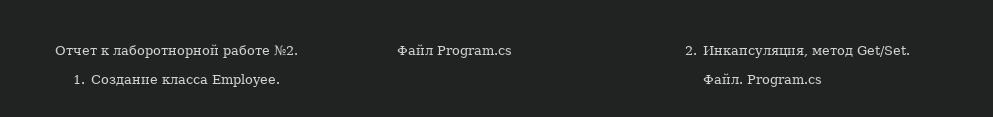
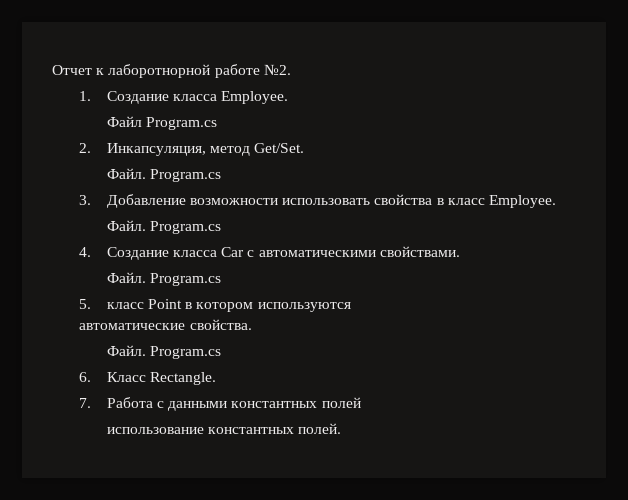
+ 3. Добавление возможности использовать свойства в класс Employee.
+ Файл. Program.cs
+ 4. Создание класса Car с автоматическими свойствами.
+ Файл. Program.cs
+ 5. класс Point в котором используются
+ автоматические свойства.
+ Файл. Program.cs
+ 6. Класс Rectangle.
+ 7. Работа с данными константных полей
+ использование константных полей.

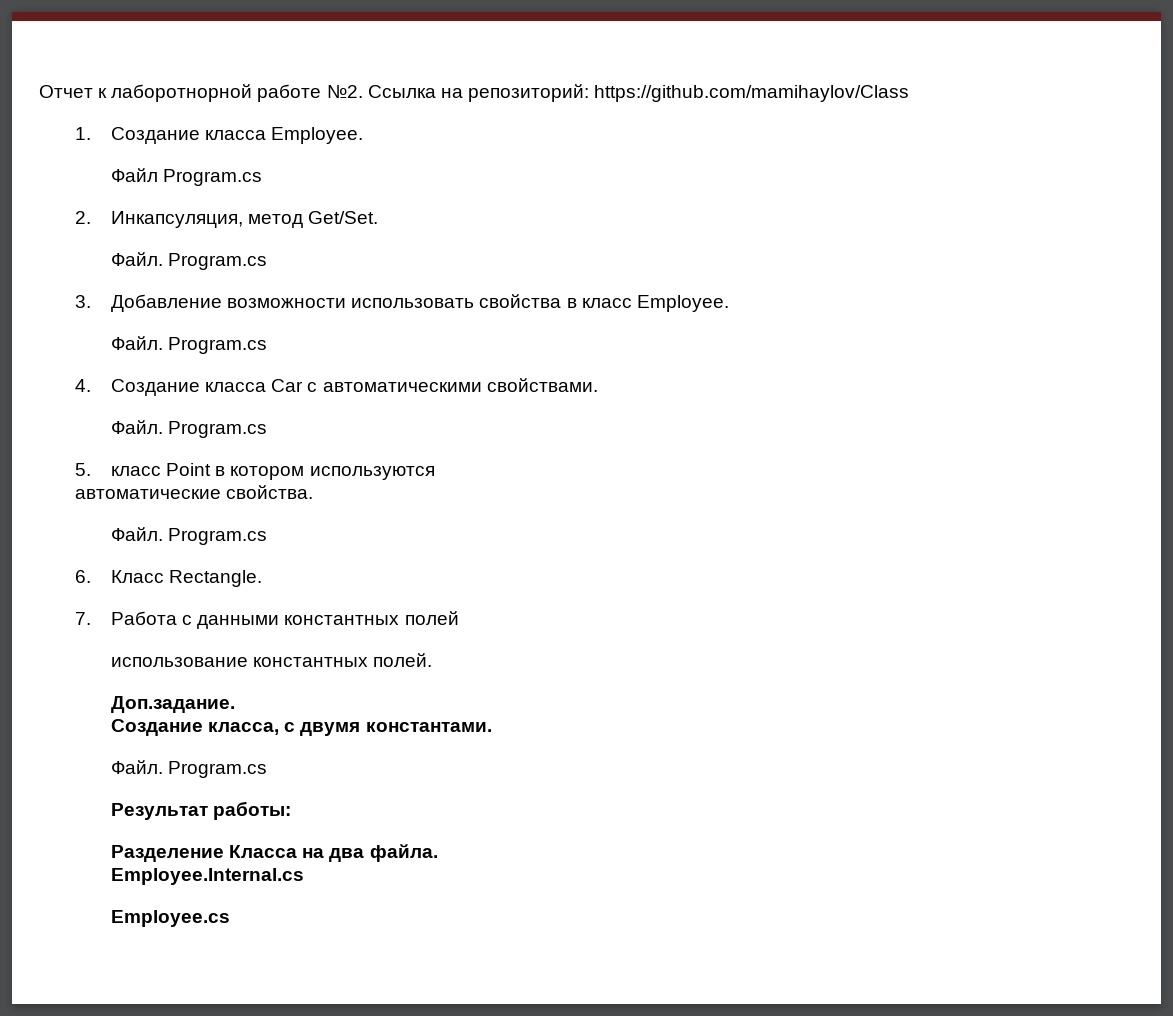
+ Ссылка на репозиторий: https://github.com/mamihaylov/Class
+ Доп.задание.
+ Создание класса, с двумя константами.
+ Файл. Program.cs
+ Результат работы:
+ Разделение Класса на два файла.
+ Employee.Internal.cs
+ Employee.cs

